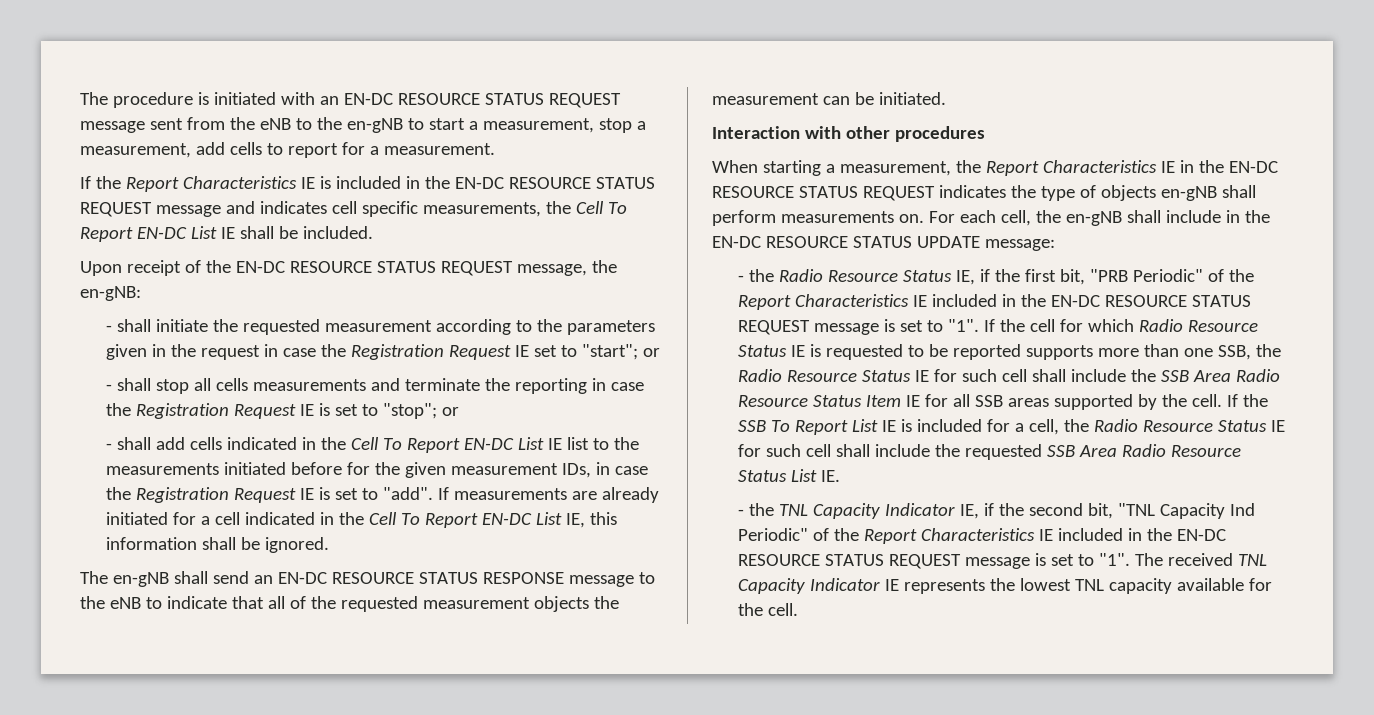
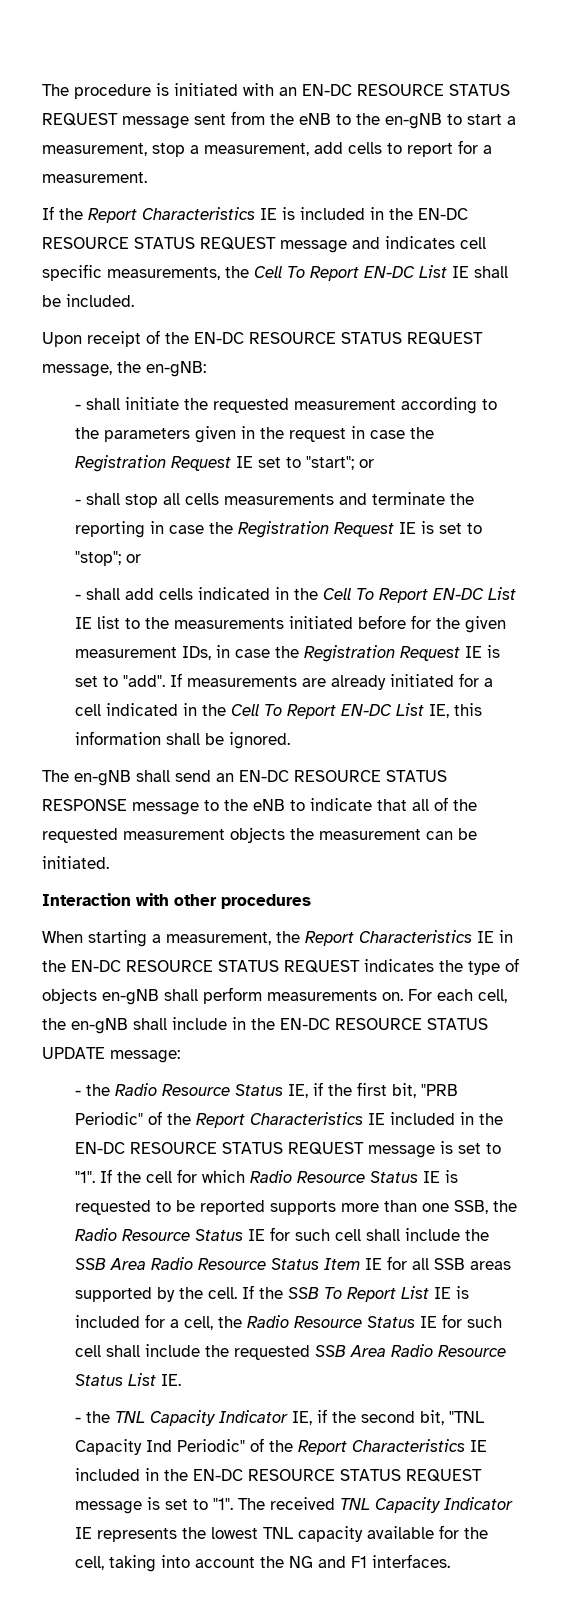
- The received TNL Capacity Indicator IE represents the lowest TNL capacity available for the cell.
+ The received TNL Capacity Indicator IE represents the lowest TNL capacity available for the cell, taking into account the NG and F1 interfaces.

